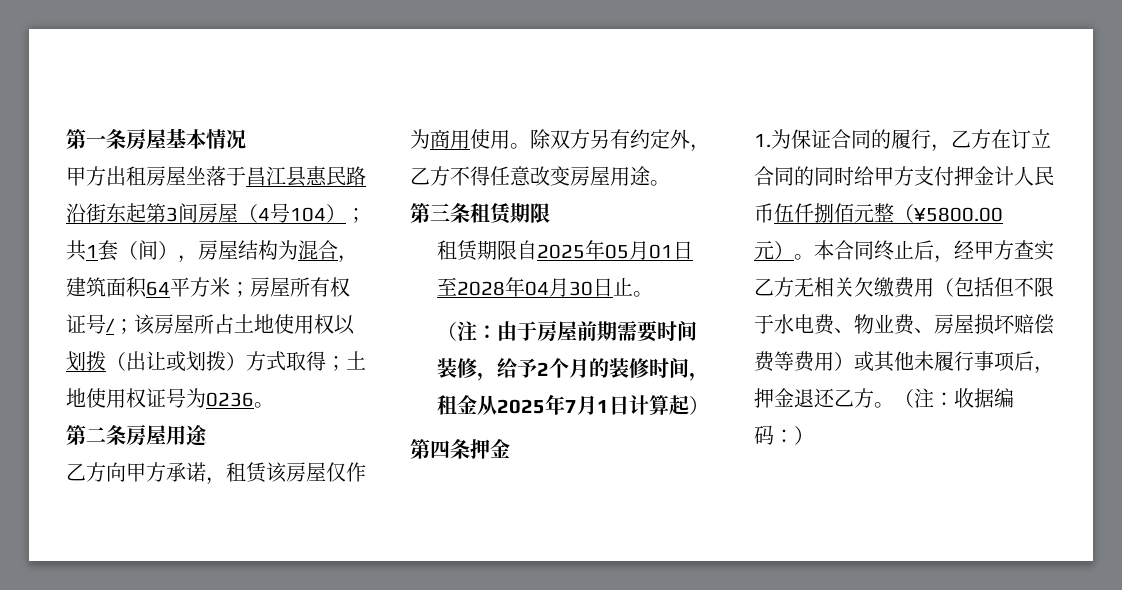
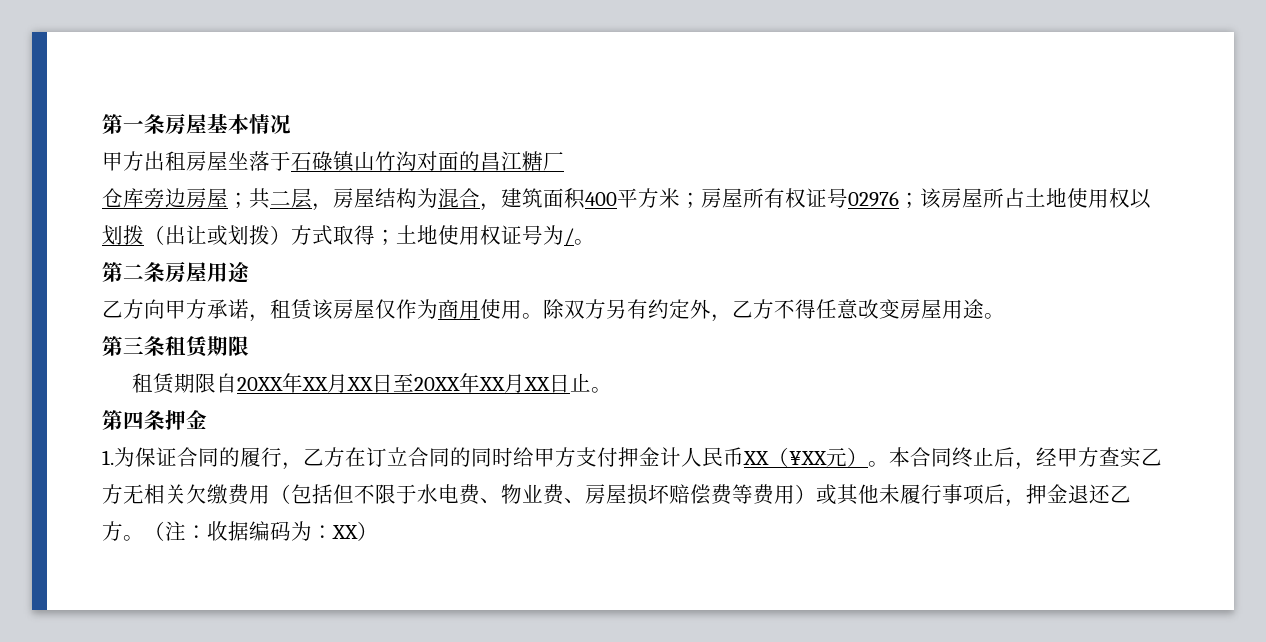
- 甲方出租房屋坐落于昌江县惠民路沿街东起第3间房屋（4号104）；共1套（间），房屋结构为混合，建筑面积64平方米；房屋所有权证号/；该房屋所占土地使用权以划拨（出让或划拨）方式取得；土地使用权证号为0236。
+ 甲方出租房屋坐落于石碌镇山竹沟对面的昌江糖厂
+ 仓库旁边房屋；共二层，房屋结构为混合，建筑面积400平方米；房屋所有权证号02976；该房屋所占土地使用权以划拨（出让或划拨）方式取得；土地使用权证号为/。
- 租赁期限自2025年05月01日至2028年04月30日止。
- （注：由于房屋前期需要时间装修，给予2个月的装修时间，租金从2025年7月1日计算起）
+ 租赁期限自20XX年XX月XX日至20XX年XX月XX日止。
- 1.为保证合同的履行，乙方在订立合同的同时给甲方支付押金计人民币伍仟捌佰元整（¥5800.00元）。
+ 1.为保证合同的履行，乙方在订立合同的同时给甲方支付押金计人民币XX（¥XX元）。
- （注：收据编码：）
+ （注：收据编码为：XX）

